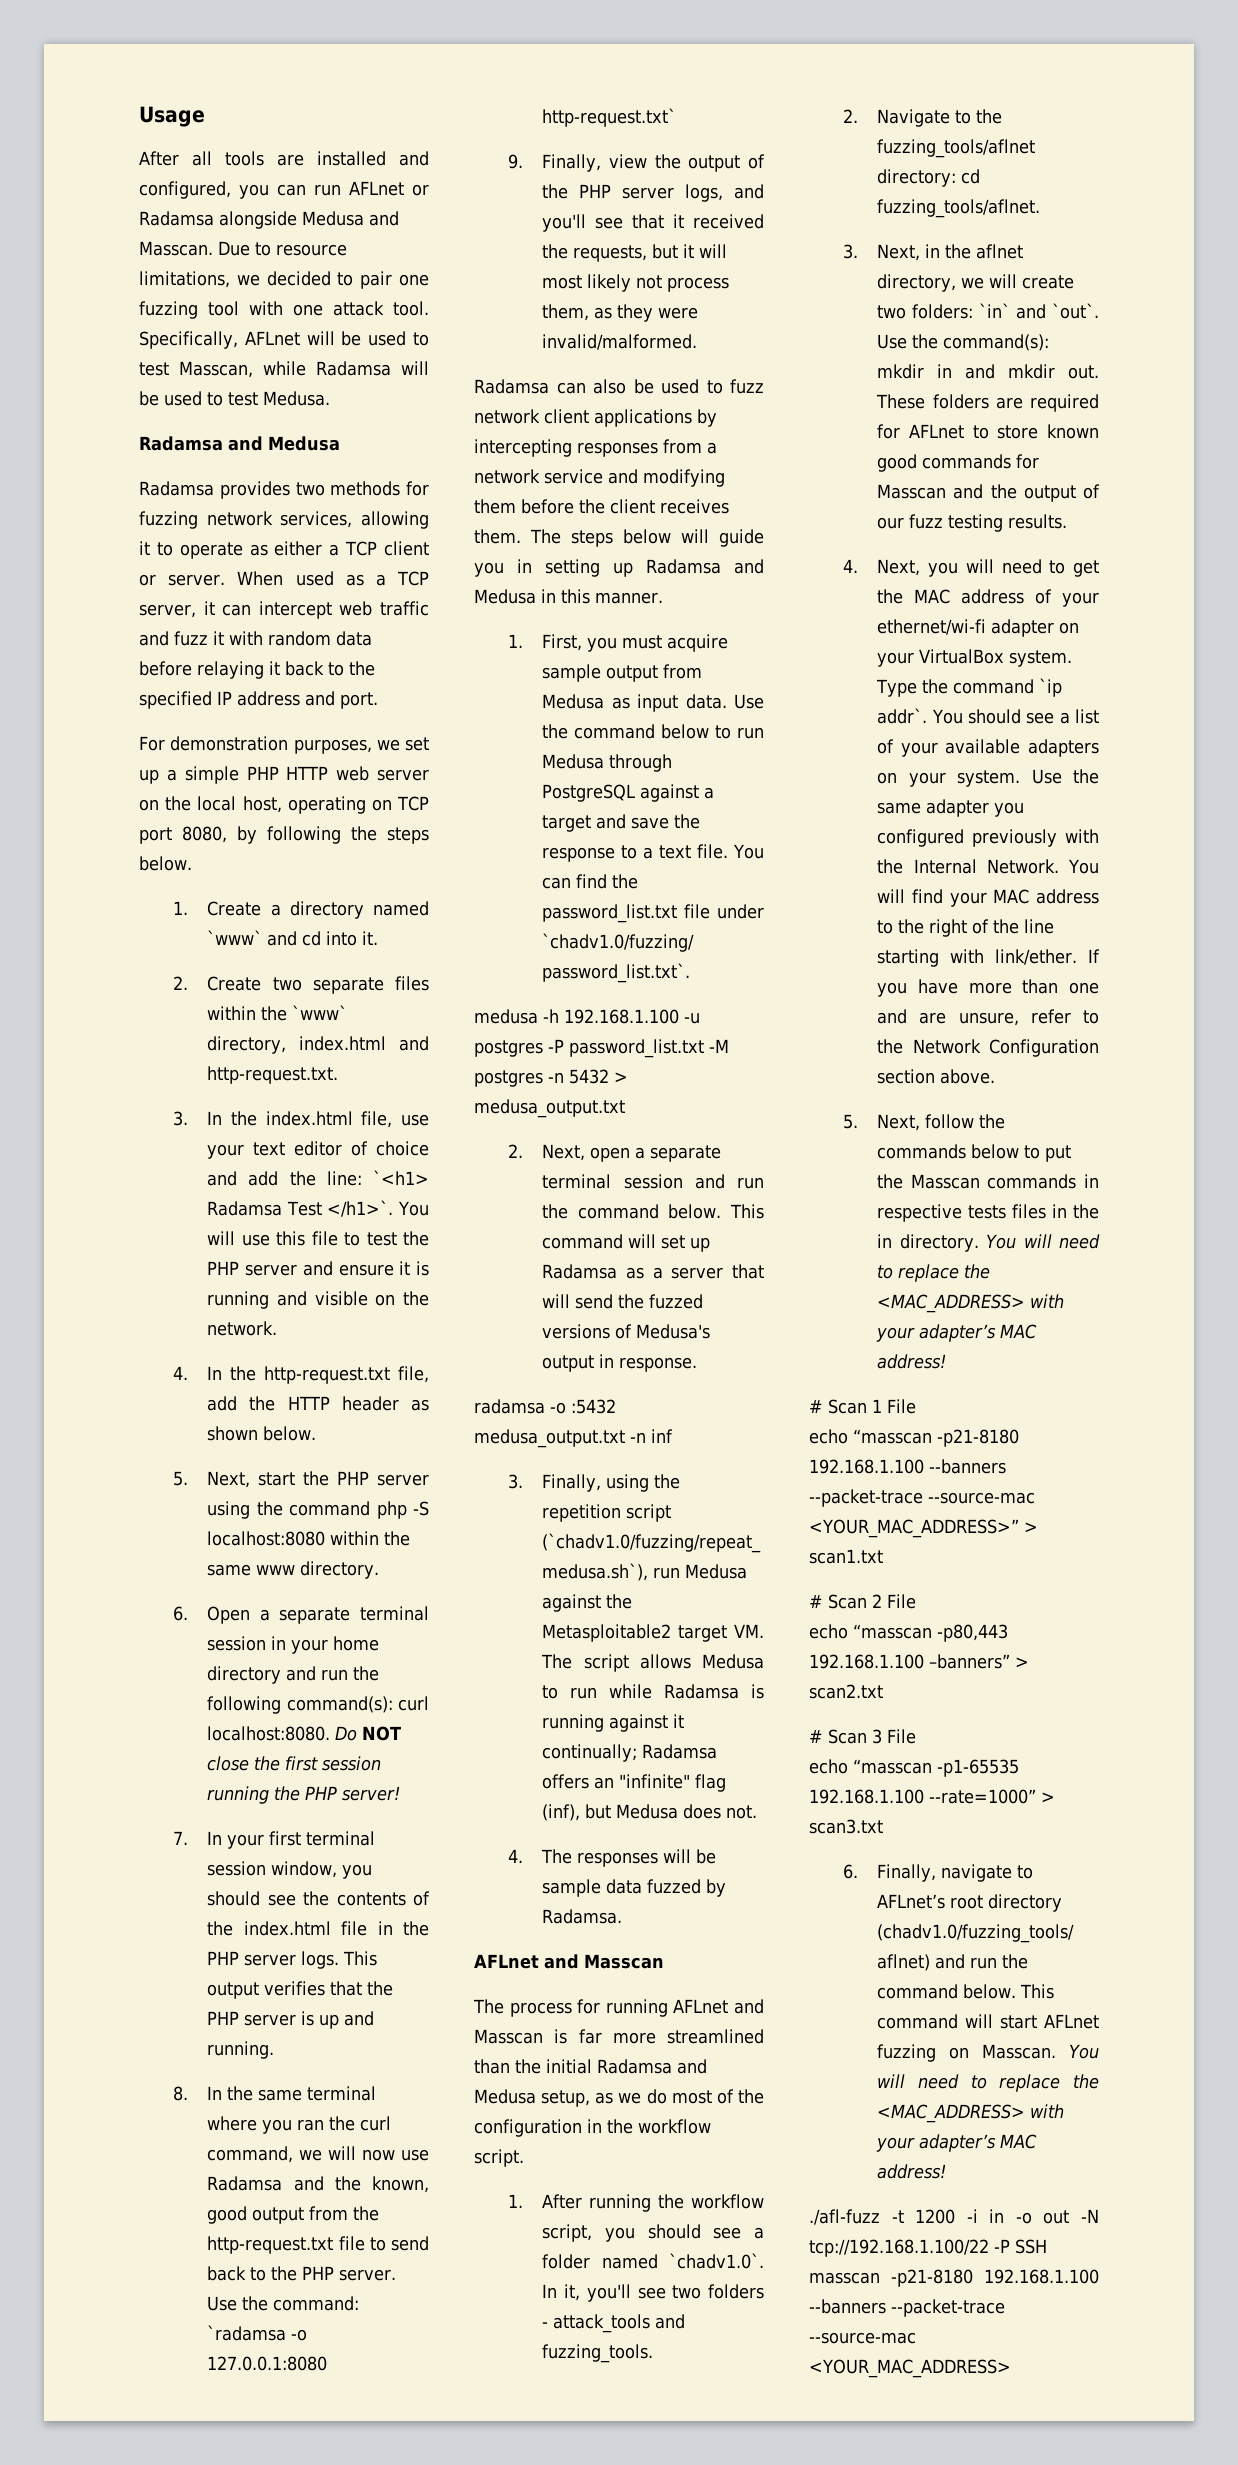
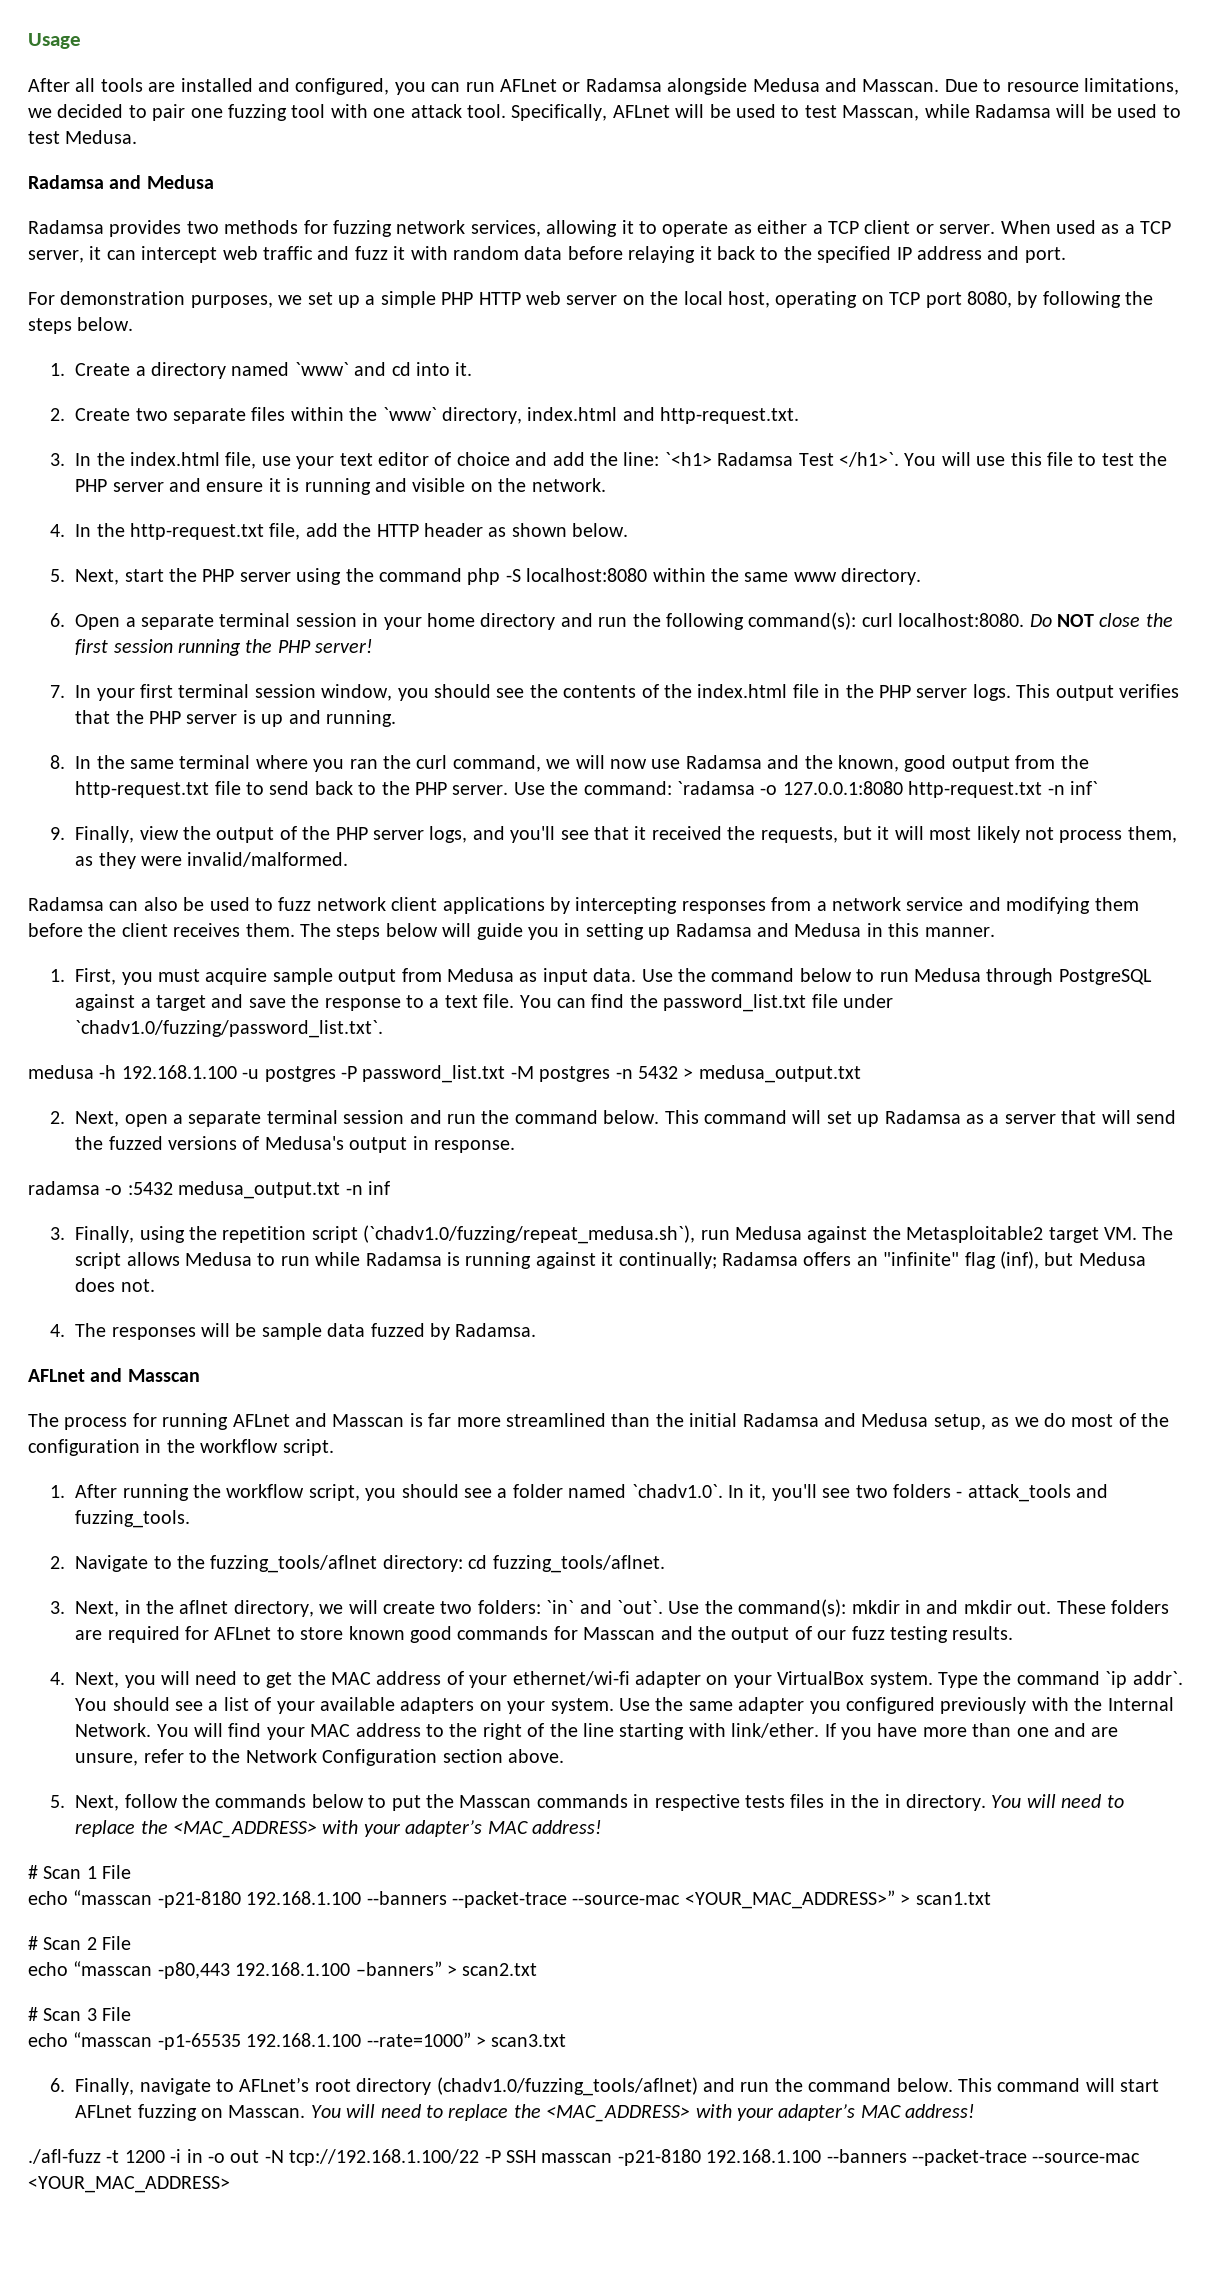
- Use the command: `radamsa -o 127.0.0.1:8080 http-request.txt`
+ Use the command: `radamsa -o 127.0.0.1:8080 http-request.txt -n inf`

